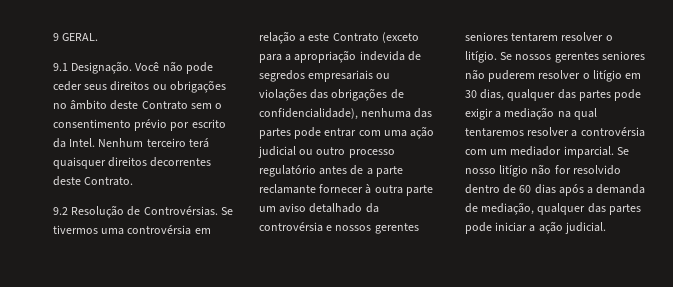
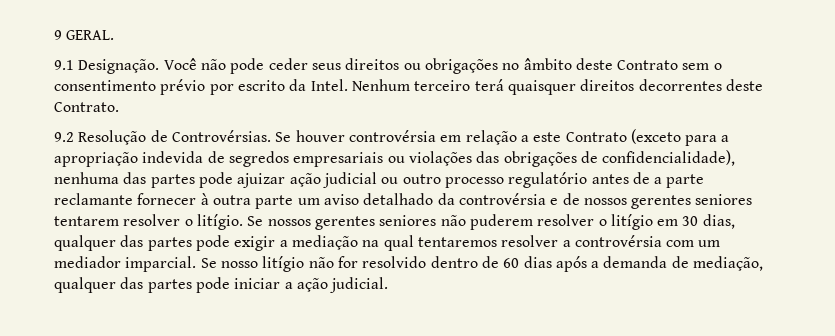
- Se tivermos uma controvérsia em relação a este Contrato (exceto para a apropriação indevida de segredos empresariais ou violações das obrigações de confidencialidade), nenhuma das partes pode entrar com uma ação judicial ou outro processo regulatório antes de a parte reclamante fornecer à outra parte um aviso detalhado da controvérsia e nossos gerentes seniores tentarem resolver o litígio.
+ Se houver controvérsia em relação a este Contrato (exceto para a apropriação indevida de segredos empresariais ou violações das obrigações de confidencialidade), nenhuma das partes pode ajuizar ação judicial ou outro processo regulatório antes de a parte reclamante fornecer à outra parte um aviso detalhado da controvérsia e de nossos gerentes seniores tentarem resolver o litígio.

